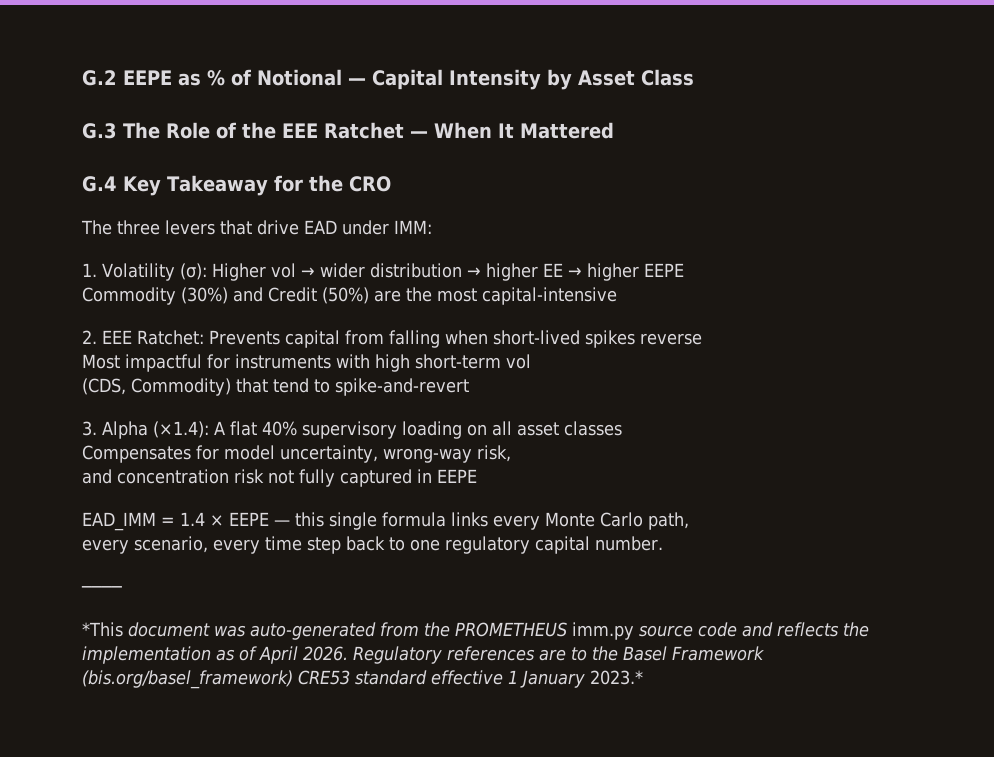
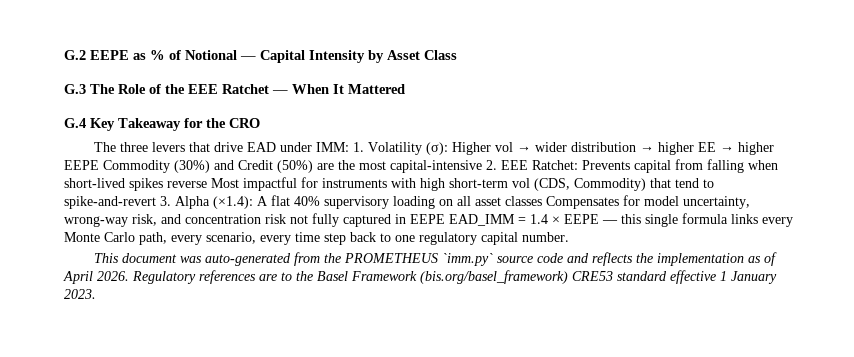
- The three levers that drive EAD under IMM:
- 1. Volatility (σ):
+ The three levers that drive EAD under IMM: 1. Volatility (σ):
- Higher vol → wider distribution → higher EE → higher EEPE
- Commodity (30%) and Credit (50%) are the most capital-intensive
- 2. EEE Ratchet:
+ Higher vol → wider distribution → higher EE → higher EEPE Commodity (30%) and Credit (50%) are the most capital-intensive 2. EEE Ratchet:
- Prevents capital from falling when short-lived spikes reverse
- Most impactful for instruments with high short-term vol
- (CDS, Commodity) that tend to spike-and-revert
- 3. Alpha (×1.4):
+ Prevents capital from falling when short-lived spikes reverse Most impactful for instruments with high short-term vol (CDS, Commodity) that tend to spike-and-revert 3. Alpha (×1.4):
- A flat 40% supervisory loading on all asset classes
- Compensates for model uncertainty, wrong-way risk,
- and concentration risk not fully captured in EEPE
- EAD_IMM = 1.4 × EEPE — this single formula links every Monte Carlo path,
- every scenario, every time step back to one regulatory capital number.
+ A flat 40% supervisory loading on all asset classes Compensates for model uncertainty, wrong-way risk, and concentration risk not fully captured in EEPE EAD_IMM = 1.4 × EEPE — this single formula links every Monte Carlo path, every scenario, every time step back to one regulatory capital number.
- ────
- *This document was auto-generated from the PROMETHEUS imm.py source code and reflects the implementation as of April 2026.
+ This document was auto-generated from the PROMETHEUS `imm.py` source code and reflects the implementation as of April 2026.
- Regulatory references are to the Basel Framework (bis.org/basel_framework) CRE53 standard effective 1 January 2023.*
+ Regulatory references are to the Basel Framework (bis.org/basel_framework) CRE53 standard effective 1 January 2023.

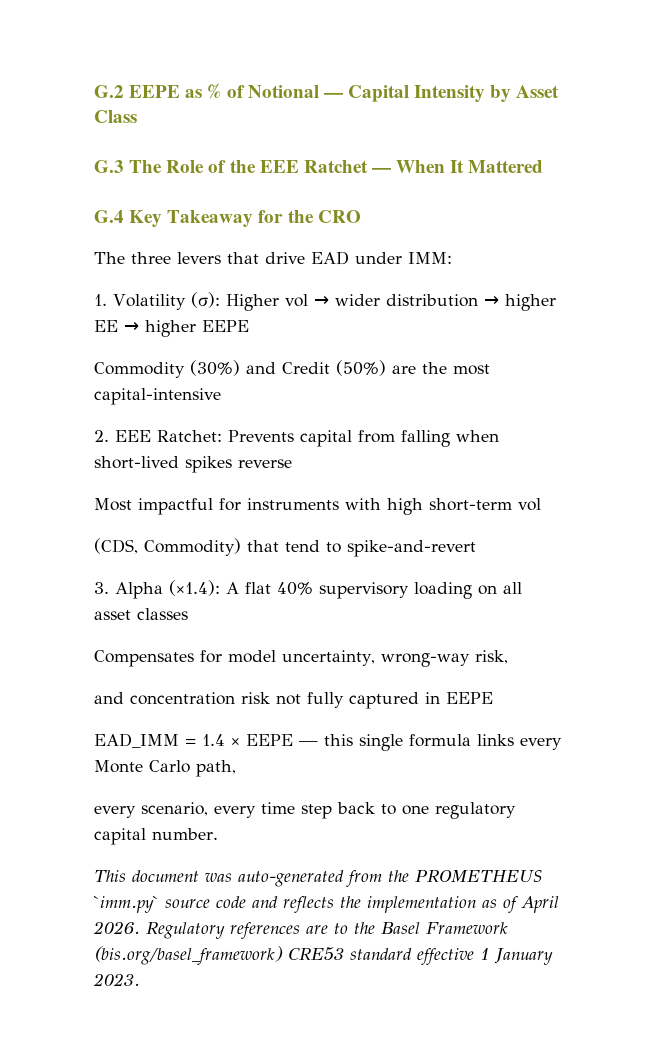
- The three levers that drive EAD under IMM: 1. Volatility (σ):
+ The three levers that drive EAD under IMM:
+ 1. Volatility (σ):
- Higher vol → wider distribution → higher EE → higher EEPE Commodity (30%) and Credit (50%) are the most capital-intensive 2. EEE Ratchet:
+ Higher vol → wider distribution → higher EE → higher EEPE
+ Commodity (30%) and Credit (50%) are the most capital-intensive
+ 2. EEE Ratchet:
- Prevents capital from falling when short-lived spikes reverse Most impactful for instruments with high short-term vol (CDS, Commodity) that tend to spike-and-revert 3. Alpha (×1.4):
+ Prevents capital from falling when short-lived spikes reverse
+ Most impactful for instruments with high short-term vol
+ (CDS, Commodity) that tend to spike-and-revert
+ 3. Alpha (×1.4):
- A flat 40% supervisory loading on all asset classes Compensates for model uncertainty, wrong-way risk, and concentration risk not fully captured in EEPE EAD_IMM = 1.4 × EEPE — this single formula links every Monte Carlo path, every scenario, every time step back to one regulatory capital number.
+ A flat 40% supervisory loading on all asset classes
+ Compensates for model uncertainty, wrong-way risk,
+ and concentration risk not fully captured in EEPE
+ EAD_IMM = 1.4 × EEPE — this single formula links every Monte Carlo path,
+ every scenario, every time step back to one regulatory capital number.

